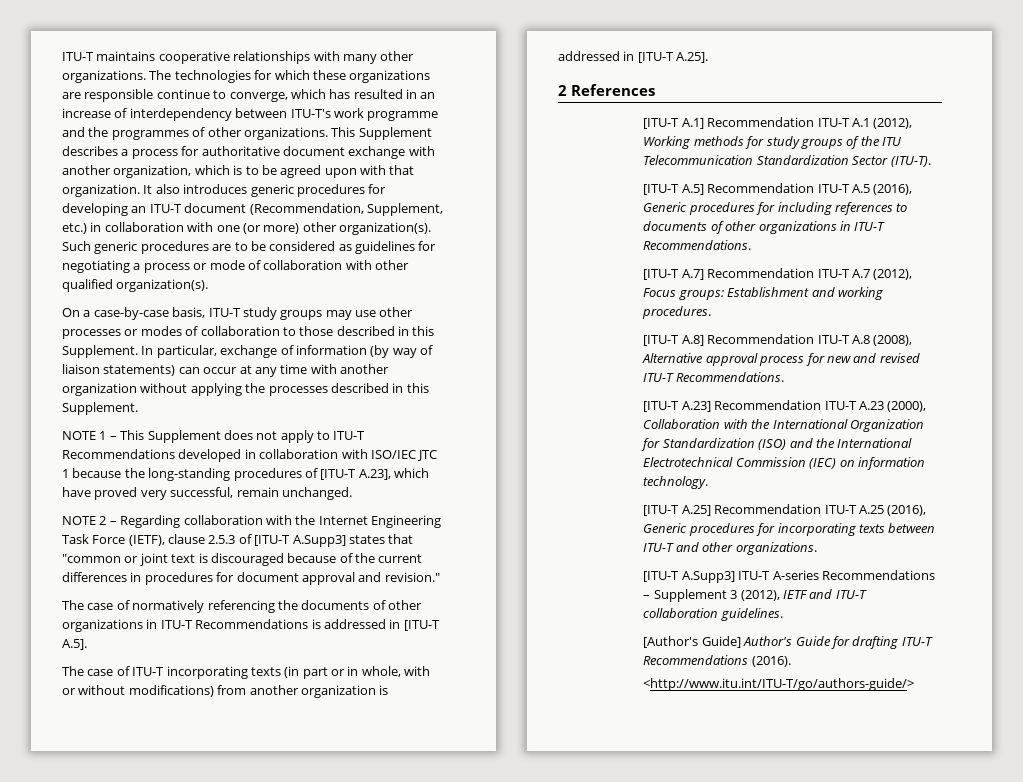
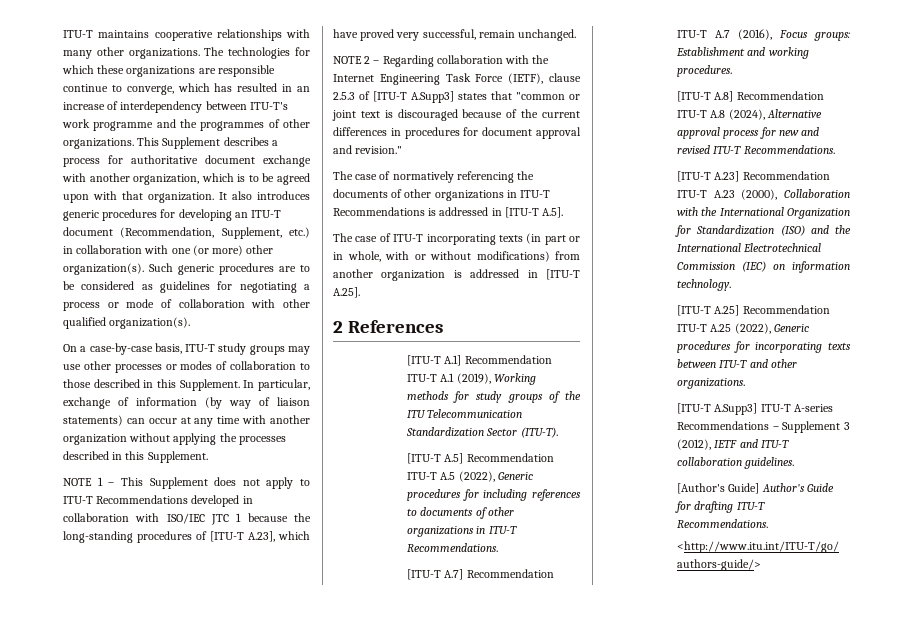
- [ITU-T A.1] Recommendation ITU-T A.1 (2012), Working methods for study groups of the ITU Telecommunication Standardization Sector (ITU-T).
+ [ITU-T A.1] Recommendation ITU-T A.1 (2019), Working methods for study groups of the ITU Telecommunication Standardization Sector (ITU-T).
- [ITU-T A.5] Recommendation ITU-T A.5 (2016), Generic procedures for including references to documents of other organizations in ITU-T Recommendations.
+ [ITU-T A.5] Recommendation ITU-T A.5 (2022), Generic procedures for including references to documents of other organizations in ITU-T Recommendations.
- [ITU-T A.7] Recommendation ITU-T A.7 (2012), Focus groups: Establishment and working procedures.
+ [ITU-T A.7] Recommendation ITU-T A.7 (2016), Focus groups: Establishment and working procedures.
- [ITU-T A.8] Recommendation ITU-T A.8 (2008), Alternative approval process for new and revised ITU-T Recommendations.
+ [ITU-T A.8] Recommendation ITU-T A.8 (2024), Alternative approval process for new and revised ITU-T Recommendations.
- [ITU-T A.25] Recommendation ITU-T A.25 (2016), Generic procedures for incorporating texts between ITU-T and other organizations.
+ [ITU-T A.25] Recommendation ITU-T A.25 (2022), Generic procedures for incorporating texts between ITU-T and other organizations.
- [Author's Guide] Author's Guide for drafting ITU-T Recommendations (2016).
+ [Author's Guide] Author's Guide for drafting ITU-T Recommendations.

